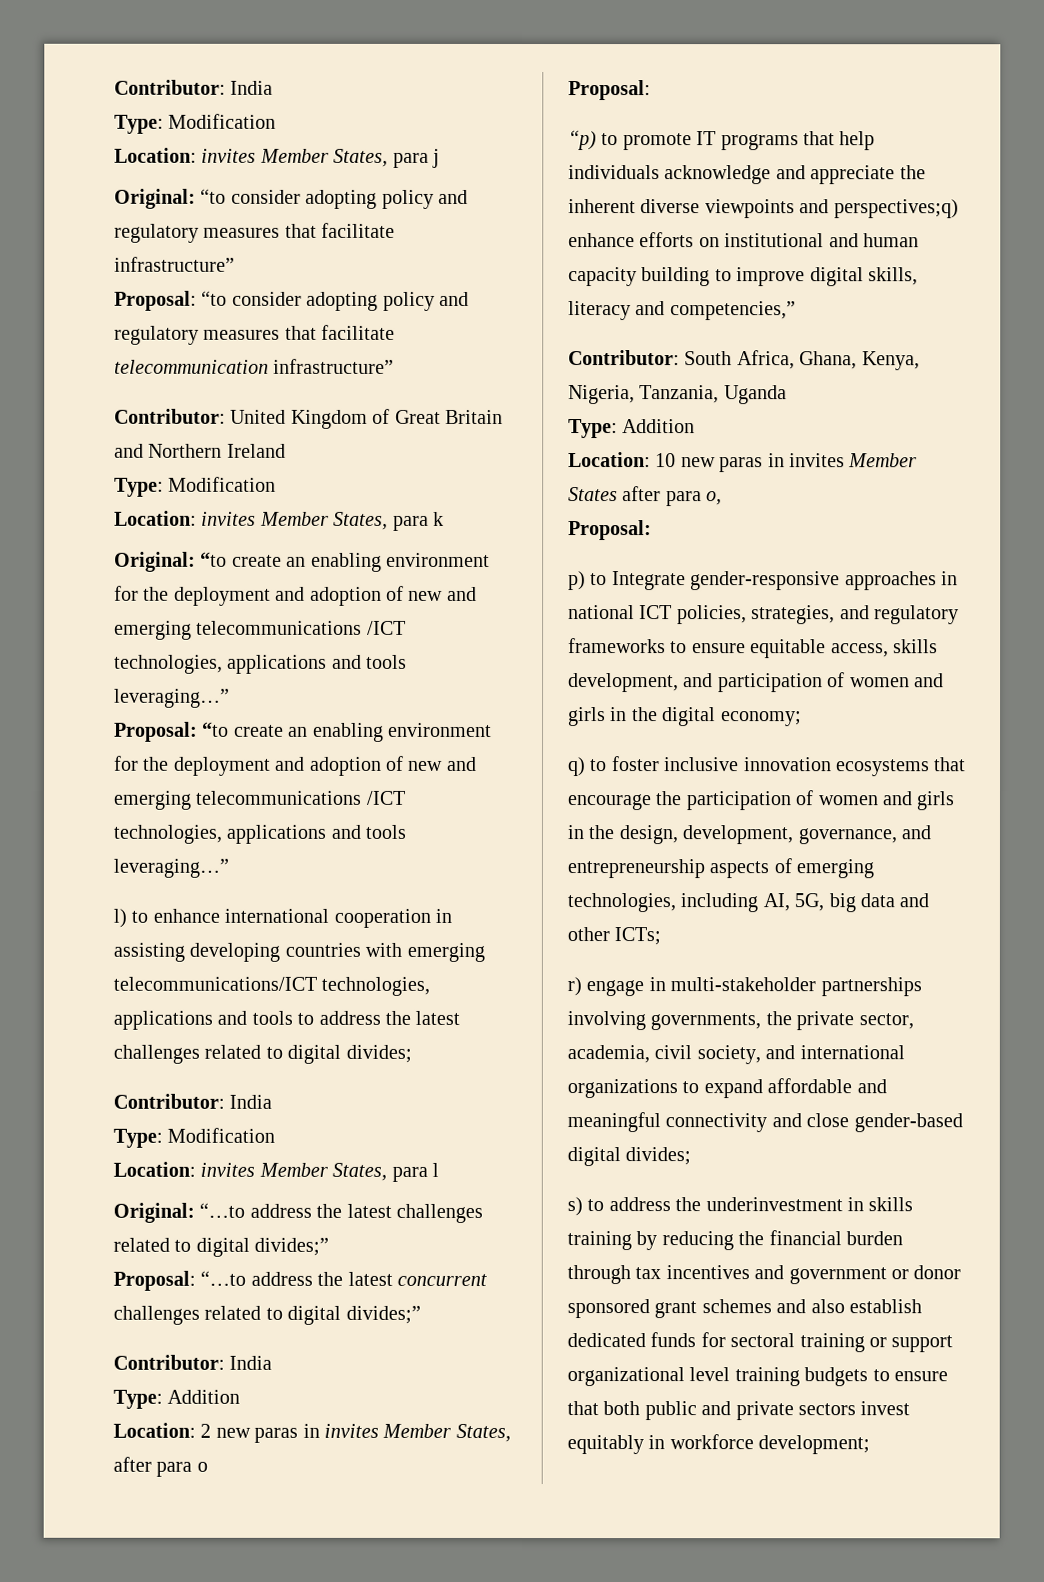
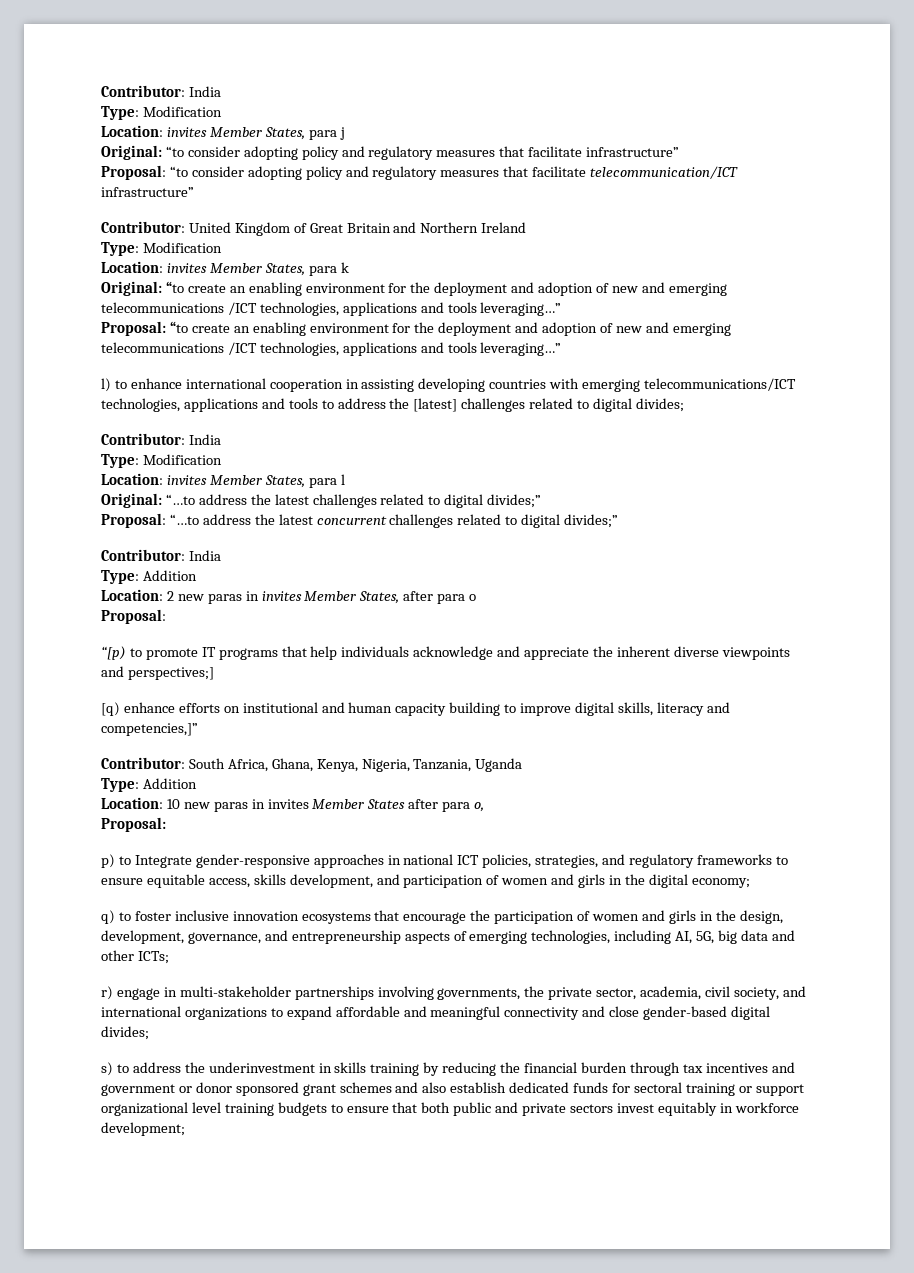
- Proposal: “to consider adopting policy and regulatory measures that facilitate telecommunication infrastructure”
+ Proposal: “to consider adopting policy and regulatory measures that facilitate telecommunication/ICT infrastructure”
- l) to enhance international cooperation in assisting developing countries with emerging telecommunications/ICT technologies, applications and tools to address the latest challenges related to digital divides;
+ l) to enhance international cooperation in assisting developing countries with emerging telecommunications/ICT technologies, applications and tools to address the [latest] challenges related to digital divides;
- “p) to promote IT programs that help individuals acknowledge and appreciate the inherent diverse viewpoints and perspectives;q) enhance efforts on institutional and human capacity building to improve digital skills, literacy and competencies,”
+ “[p) to promote IT programs that help individuals acknowledge and appreciate the inherent diverse viewpoints and perspectives;]
+ [q) enhance efforts on institutional and human capacity building to improve digital skills, literacy and competencies,]”

